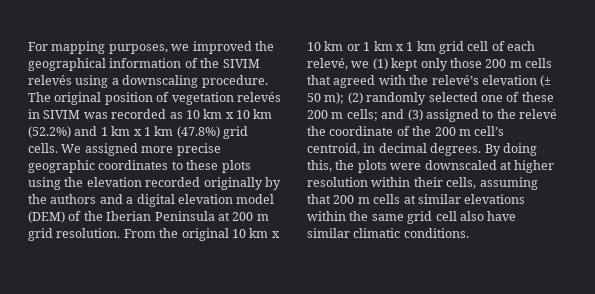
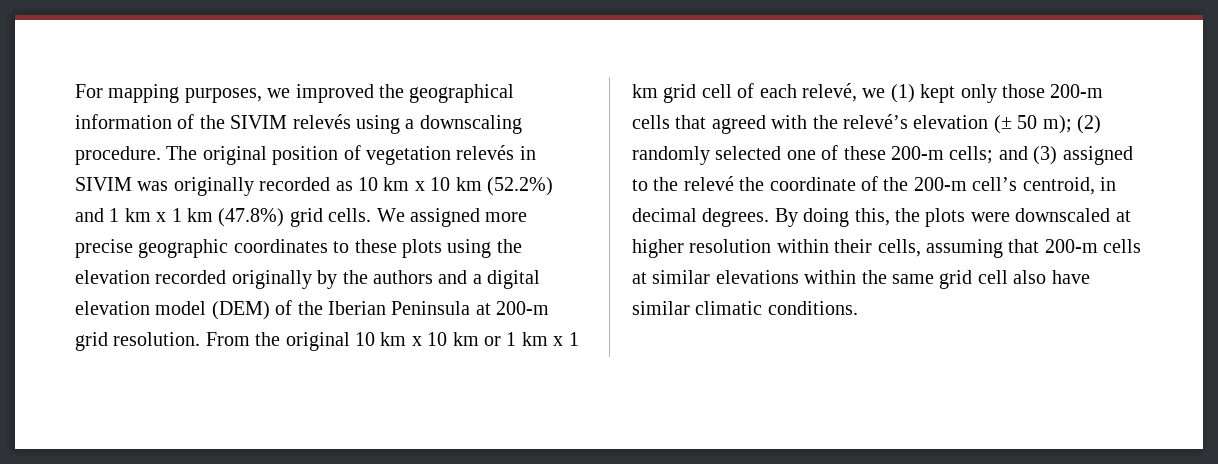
- The original position of vegetation relevés in SIVIM was recorded as 10 km x 10 km (52.2%) and 1 km x 1 km (47.8%) grid cells.
+ The original position of vegetation relevés in SIVIM was originally recorded as 10 km x 10 km (52.2%) and 1 km x 1 km (47.8%) grid cells.
- We assigned more precise geographic coordinates to these plots using the elevation recorded originally by the authors and a digital elevation model (DEM) of the Iberian Peninsula at 200 m grid resolution.
+ We assigned more precise geographic coordinates to these plots using the elevation recorded originally by the authors and a digital elevation model (DEM) of the Iberian Peninsula at 200-m grid resolution.
- From the original 10 km x 10 km or 1 km x 1 km grid cell of each relevé, we (1) kept only those 200 m cells that agreed with the relevé’s elevation (± 50 m); (2) randomly selected one of these 200 m cells; and (3) assigned to the relevé the coordinate of the 200 m cell’s centroid, in decimal degrees.
+ From the original 10 km x 10 km or 1 km x 1 km grid cell of each relevé, we (1) kept only those 200-m cells that agreed with the relevé’s elevation (± 50 m); (2) randomly selected one of these 200-m cells; and (3) assigned to the relevé the coordinate of the 200-m cell’s centroid, in decimal degrees.
- By doing this, the plots were downscaled at higher resolution within their cells, assuming that 200 m cells at similar elevations within the same grid cell also have similar climatic conditions.
+ By doing this, the plots were downscaled at higher resolution within their cells, assuming that 200-m cells at similar elevations within the same grid cell also have similar climatic conditions.

